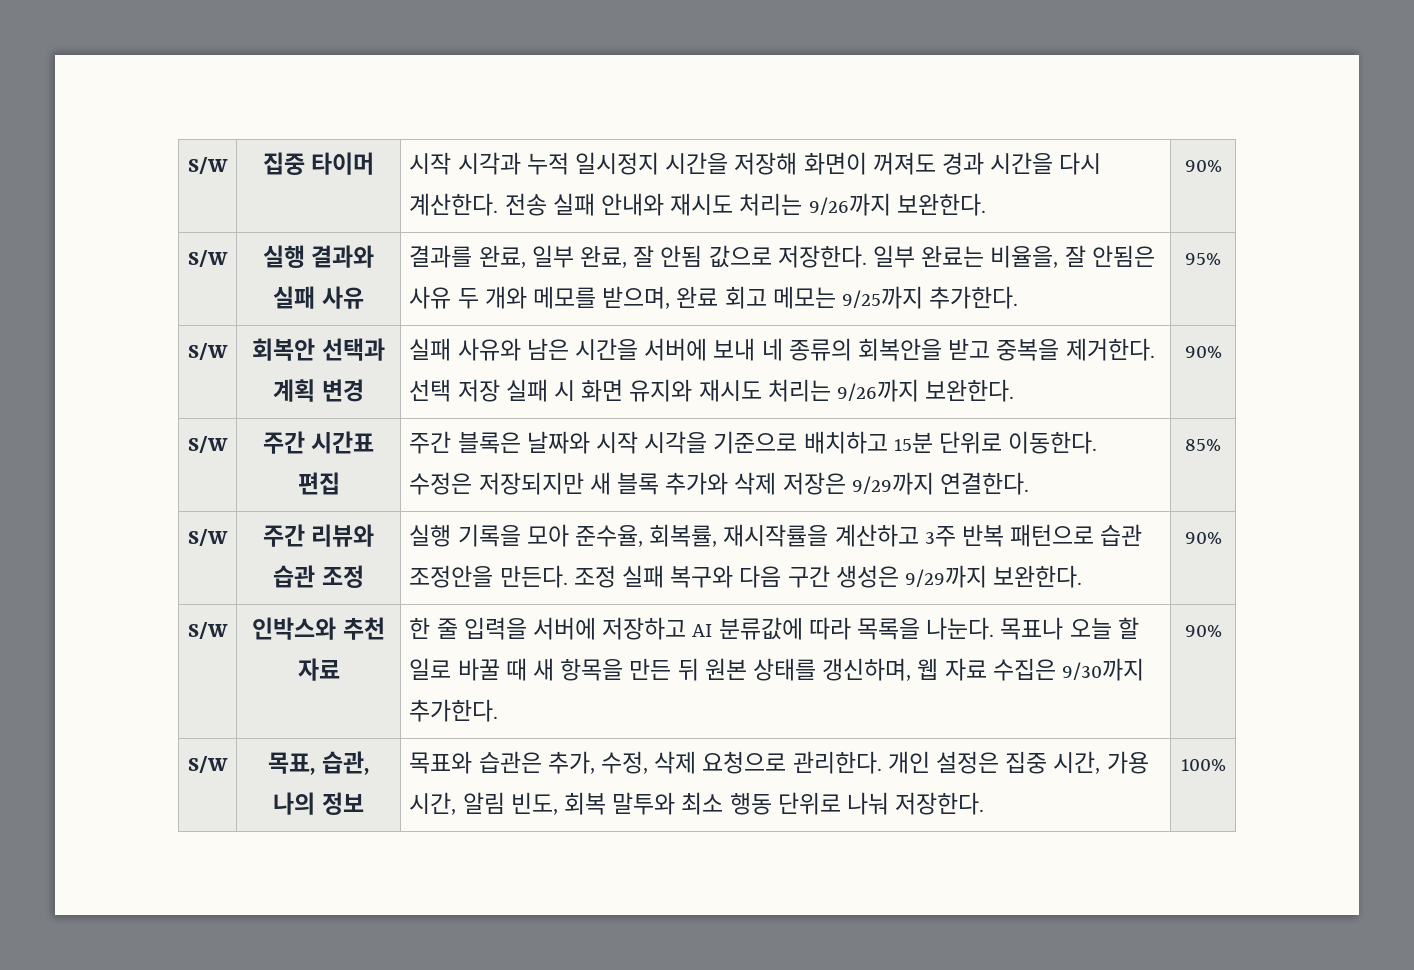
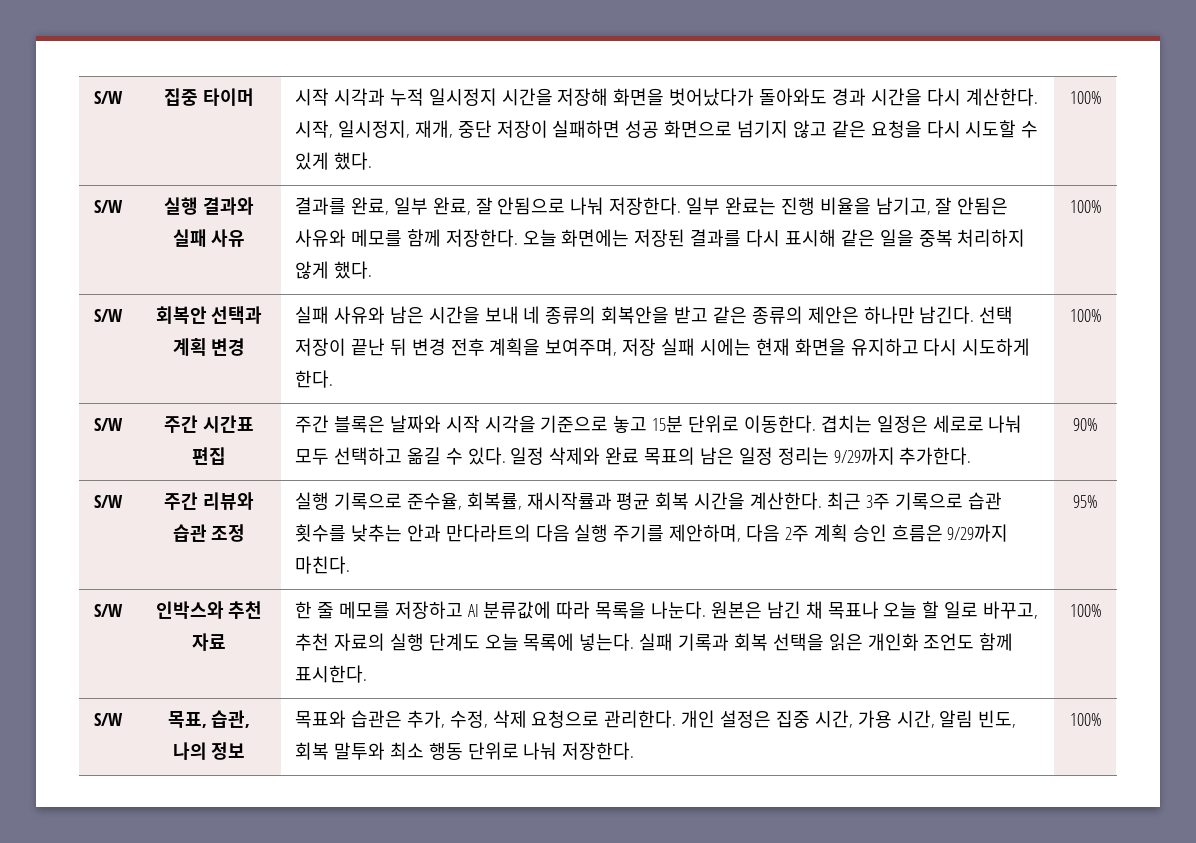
- S/W | 집중 타이머 | 시작 시각과 누적 일시정지 시간을 저장해 화면이 꺼져도 경과 시간을 다시 계산한다. 전송 실패 안내와 재시도 처리는 9/26까지 보완한다. | 90%
+ S/W | 집중 타이머 | 시작 시각과 누적 일시정지 시간을 저장해 화면을 벗어났다가 돌아와도 경과 시간을 다시 계산한다. 시작, 일시정지, 재개, 중단 저장이 실패하면 성공 화면으로 넘기지 않고 같은 요청을 다시 시도할 수 있게 했다. | 100%
- S/W | 실행 결과와 실패 사유 | 결과를 완료, 일부 완료, 잘 안됨 값으로 저장한다. 일부 완료는 비율을, 잘 안됨은 사유 두 개와 메모를 받으며, 완료 회고 메모는 9/25까지 추가한다. | 95%
+ S/W | 실행 결과와 실패 사유 | 결과를 완료, 일부 완료, 잘 안됨으로 나눠 저장한다. 일부 완료는 진행 비율을 남기고, 잘 안됨은 사유와 메모를 함께 저장한다. 오늘 화면에는 저장된 결과를 다시 표시해 같은 일을 중복 처리하지 않게 했다. | 100%
- S/W | 회복안 선택과 계획 변경 | 실패 사유와 남은 시간을 서버에 보내 네 종류의 회복안을 받고 중복을 제거한다. 선택 저장 실패 시 화면 유지와 재시도 처리는 9/26까지 보완한다. | 90%
+ S/W | 회복안 선택과 계획 변경 | 실패 사유와 남은 시간을 보내 네 종류의 회복안을 받고 같은 종류의 제안은 하나만 남긴다. 선택 저장이 끝난 뒤 변경 전후 계획을 보여주며, 저장 실패 시에는 현재 화면을 유지하고 다시 시도하게 한다. | 100%
- S/W | 주간 시간표 편집 | 주간 블록은 날짜와 시작 시각을 기준으로 배치하고 15분 단위로 이동한다. 수정은 저장되지만 새 블록 추가와 삭제 저장은 9/29까지 연결한다. | 85%
+ S/W | 주간 시간표 편집 | 주간 블록은 날짜와 시작 시각을 기준으로 놓고 15분 단위로 이동한다. 겹치는 일정은 세로로 나눠 모두 선택하고 옮길 수 있다. 일정 삭제와 완료 목표의 남은 일정 정리는 9/29까지 추가한다. | 90%
- S/W | 주간 리뷰와 습관 조정 | 실행 기록을 모아 준수율, 회복률, 재시작률을 계산하고 3주 반복 패턴으로 습관 조정안을 만든다. 조정 실패 복구와 다음 구간 생성은 9/29까지 보완한다. | 90%
+ S/W | 주간 리뷰와 습관 조정 | 실행 기록으로 준수율, 회복률, 재시작률과 평균 회복 시간을 계산한다. 최근 3주 기록으로 습관 횟수를 낮추는 안과 만다라트의 다음 실행 주기를 제안하며, 다음 2주 계획 승인 흐름은 9/29까지 마친다. | 95%
- S/W | 인박스와 추천 자료 | 한 줄 입력을 서버에 저장하고 AI 분류값에 따라 목록을 나눈다. 목표나 오늘 할 일로 바꿀 때 새 항목을 만든 뒤 원본 상태를 갱신하며, 웹 자료 수집은 9/30까지 추가한다. | 90%
+ S/W | 인박스와 추천 자료 | 한 줄 메모를 저장하고 AI 분류값에 따라 목록을 나눈다. 원본은 남긴 채 목표나 오늘 할 일로 바꾸고, 추천 자료의 실행 단계도 오늘 목록에 넣는다. 실패 기록과 회복 선택을 읽은 개인화 조언도 함께 표시한다. | 100%

